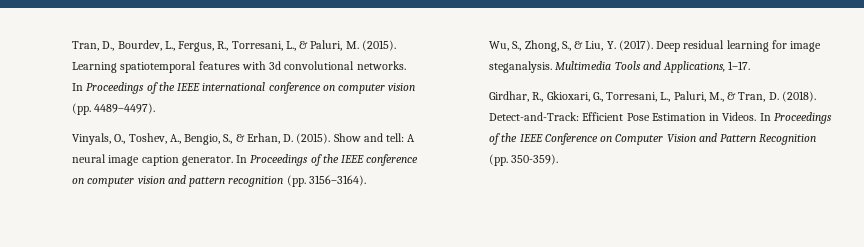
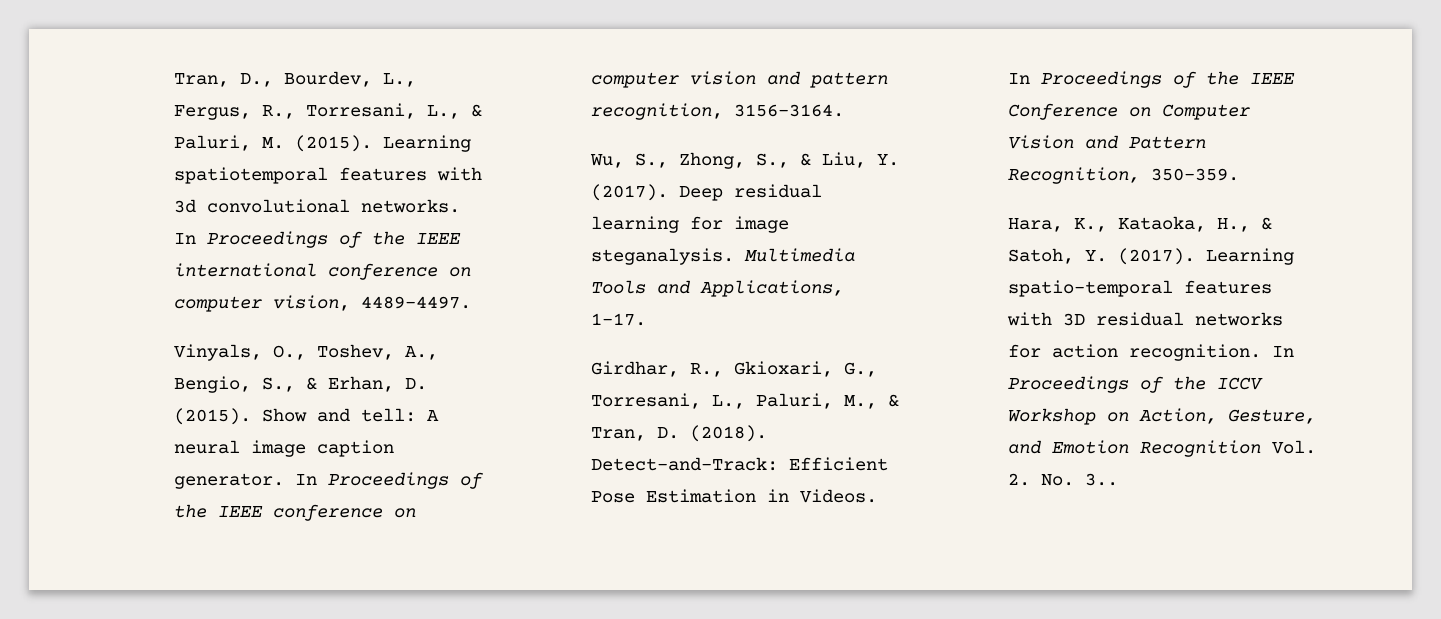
- In Proceedings of the IEEE international conference on computer vision (pp. 4489–4497).
+ In Proceedings of the IEEE international conference on computer vision, 4489–4497.
- In Proceedings of the IEEE conference on computer vision and pattern recognition (pp. 3156–3164).
+ In Proceedings of the IEEE conference on computer vision and pattern recognition, 3156–3164.
- In Proceedings of the IEEE Conference on Computer Vision and Pattern Recognition (pp. 350-359).
+ In Proceedings of the IEEE Conference on Computer Vision and Pattern Recognition, 350-359.
+ Hara, K., Kataoka, H., & Satoh, Y. (2017). Learning spatio-temporal features with 3D residual networks for action recognition. In Proceedings of the ICCV Workshop on Action, Gesture, and Emotion Recognition Vol. 2. No. 3..

